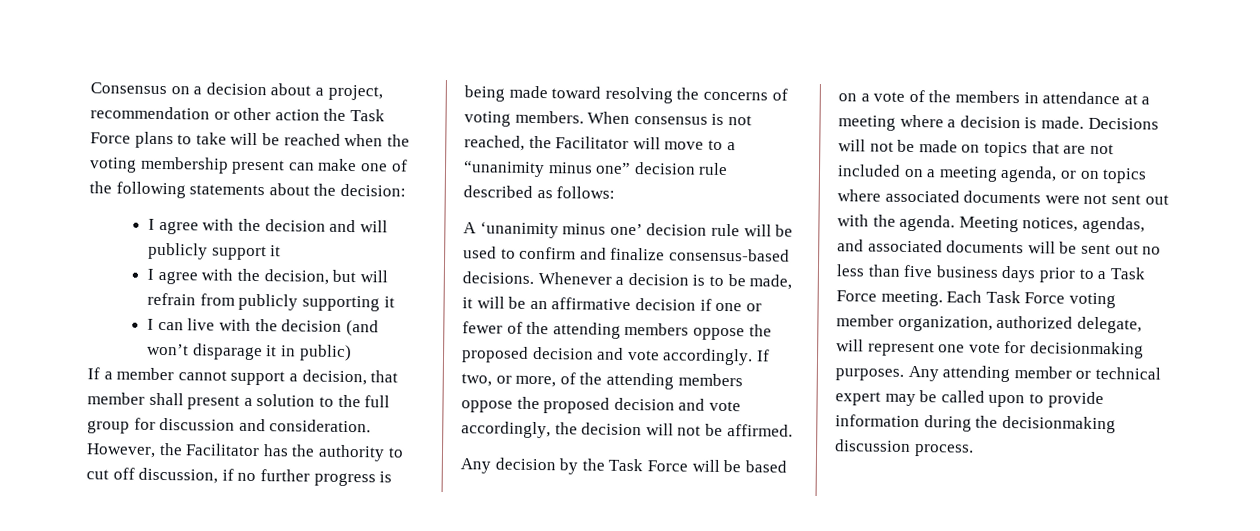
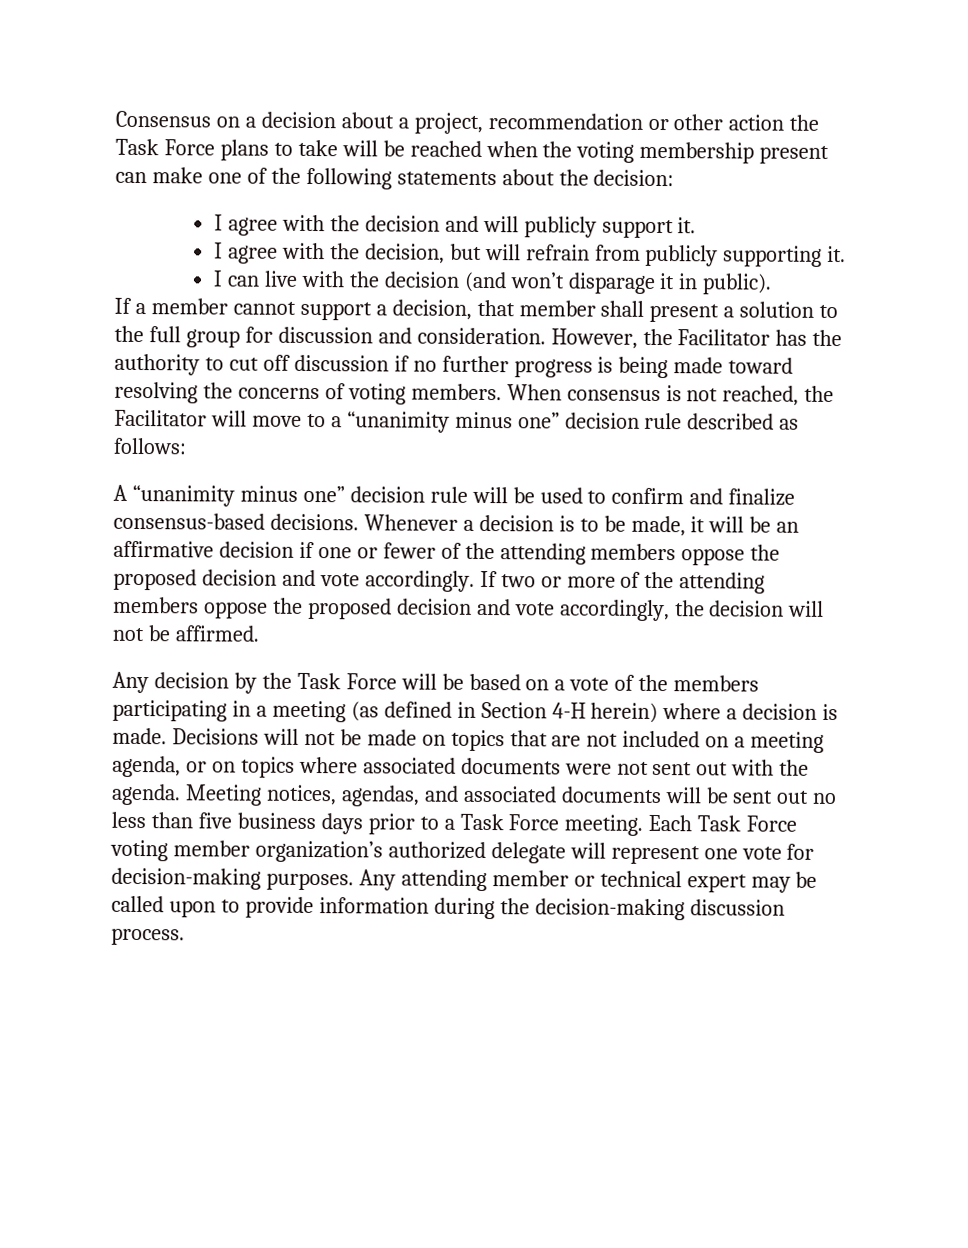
- I agree with the decision and will publicly support it
+ I agree with the decision and will publicly support it.
- I agree with the decision, but will refrain from publicly supporting it
+ I agree with the decision, but will refrain from publicly supporting it.
- I can live with the decision (and won’t disparage it in public)
+ I can live with the decision (and won’t disparage it in public).
- However, the Facilitator has the authority to cut off discussion, if no further progress is being made toward resolving the concerns of voting members.
+ However, the Facilitator has the authority to cut off discussion if no further progress is being made toward resolving the concerns of voting members.
- A ‘unanimity minus one’ decision rule will be used to confirm and finalize consensus-based decisions.
+ A “unanimity minus one” decision rule will be used to confirm and finalize consensus-based decisions.
- If two, or more, of the attending members oppose the proposed decision and vote accordingly, the decision will not be affirmed.
+ If two or more of the attending members oppose the proposed decision and vote accordingly, the decision will not be affirmed.
- Any decision by the Task Force will be based on a vote of the members in attendance at a meeting where a decision is made.
+ Any decision by the Task Force will be based on a vote of the members participating in a meeting (as defined in Section 4-H herein) where a decision is made.
- Each Task Force voting member organization, authorized delegate, will represent one vote for decisionmaking purposes.
+ Each Task Force voting member organization’s authorized delegate will represent one vote for decision-making purposes.
- Any attending member or technical expert may be called upon to provide information during the decisionmaking discussion process.
+ Any attending member or technical expert may be called upon to provide information during the decision-making discussion process.

